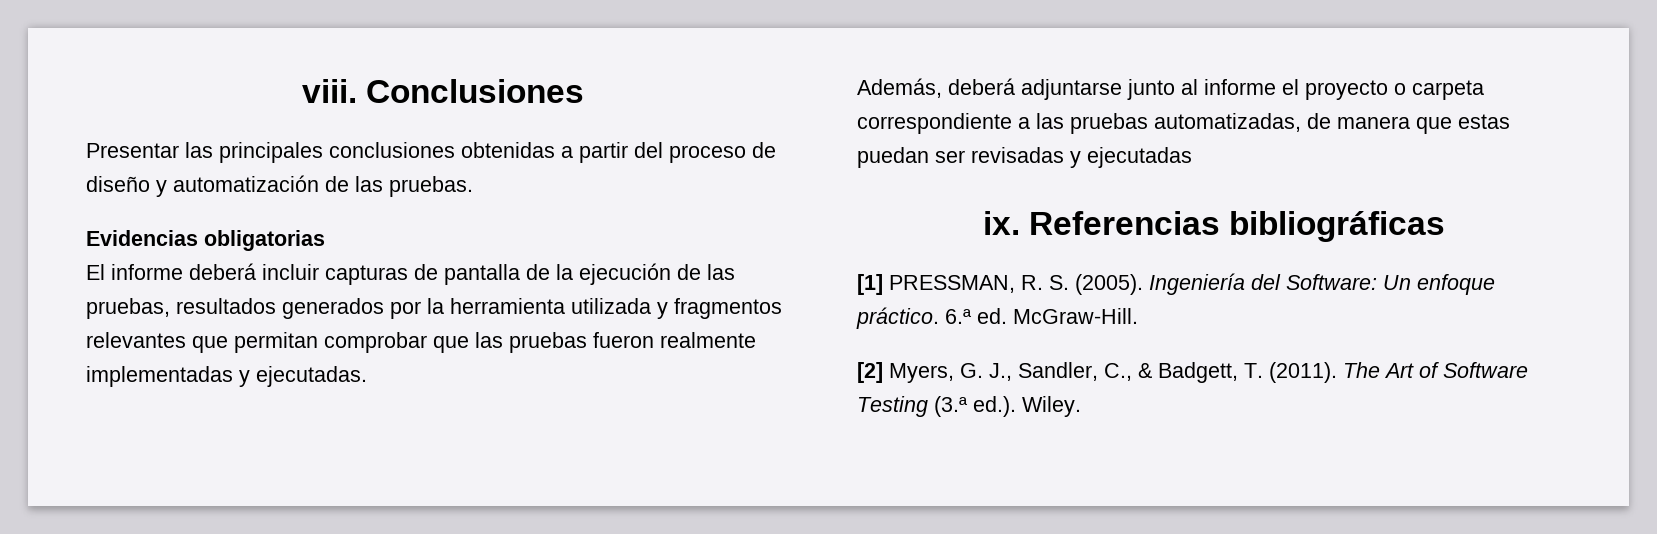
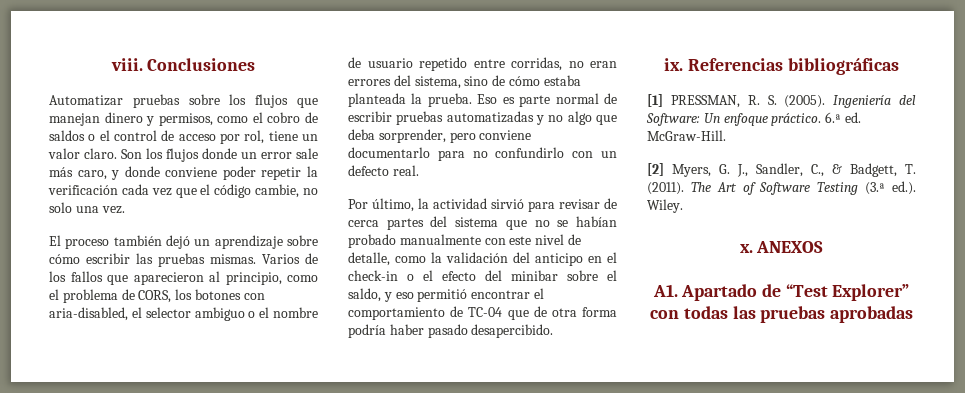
- Presentar las principales conclusiones obtenidas a partir del proceso de diseño y automatización de las pruebas.
- Evidencias obligatorias
- El informe deberá incluir capturas de pantalla de la ejecución de las pruebas, resultados generados por la herramienta utilizada y fragmentos relevantes que permitan comprobar que las pruebas fueron realmente implementadas y ejecutadas.
- Además, deberá adjuntarse junto al informe el proyecto o carpeta correspondiente a las pruebas automatizadas, de manera que estas puedan ser revisadas y ejecutadas
+ Automatizar pruebas sobre los flujos que manejan dinero y permisos, como el cobro de saldos o el control de acceso por rol, tiene un valor claro. Son los flujos donde un error sale más caro, y donde conviene poder repetir la verificación cada vez que el código cambie, no solo una vez.
+ El proceso también dejó un aprendizaje sobre cómo escribir las pruebas mismas. Varios de los fallos que aparecieron al principio, como el problema de CORS, los botones con aria-disabled, el selector ambiguo o el nombre de usuario repetido entre corridas, no eran errores del sistema, sino de cómo estaba planteada la prueba. Eso es parte normal de escribir pruebas automatizadas y no algo que deba sorprender, pero conviene documentarlo para no confundirlo con un defecto real.
+ Por último, la actividad sirvió para revisar de cerca partes del sistema que no se habían probado manualmente con este nivel de detalle, como la validación del anticipo en el check-in o el efecto del minibar sobre el saldo, y eso permitió encontrar el comportamiento de TC-04 que de otra forma podría haber pasado desapercibido.
+ x. ANEXOS
+ A1. Apartado de “Test Explorer” con todas las pruebas aprobadas

